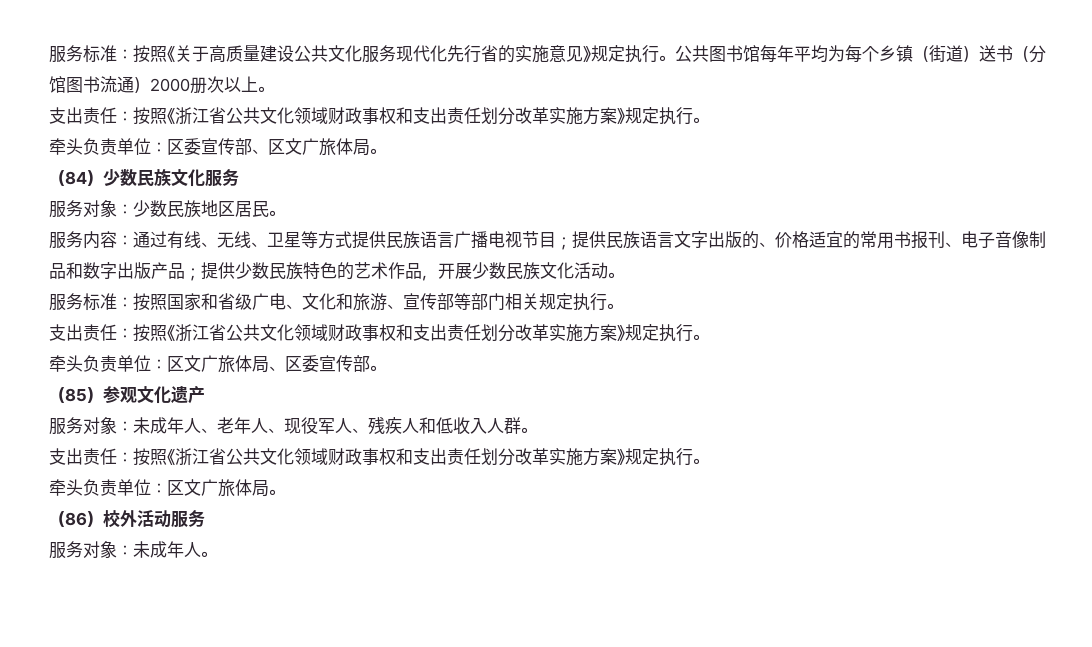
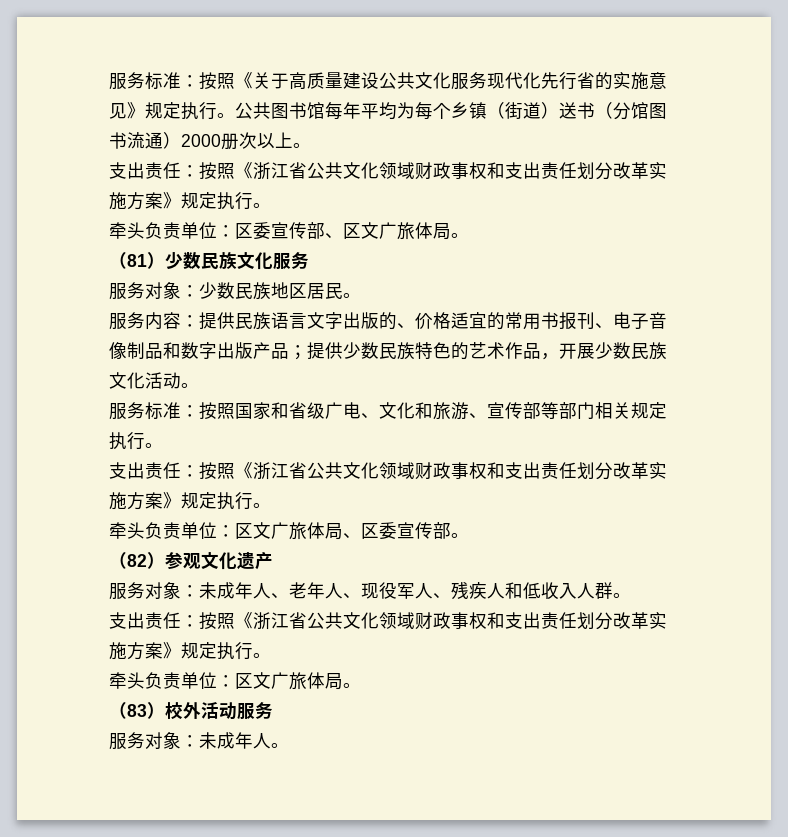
- （84）少数民族文化服务
+ （81）少数民族文化服务
- 服务内容：通过有线、无线、卫星等方式提供民族语言广播电视节目；提供民族语言文字出版的、价格适宜的常用书报刊、电子音像制品和数字出版产品；提供少数民族特色的艺术作品，开展少数民族文化活动。
+ 服务内容：提供民族语言文字出版的、价格适宜的常用书报刊、电子音像制品和数字出版产品；提供少数民族特色的艺术作品，开展少数民族文化活动。
- （85）参观文化遗产
+ （82）参观文化遗产
- （86）校外活动服务
+ （83）校外活动服务

